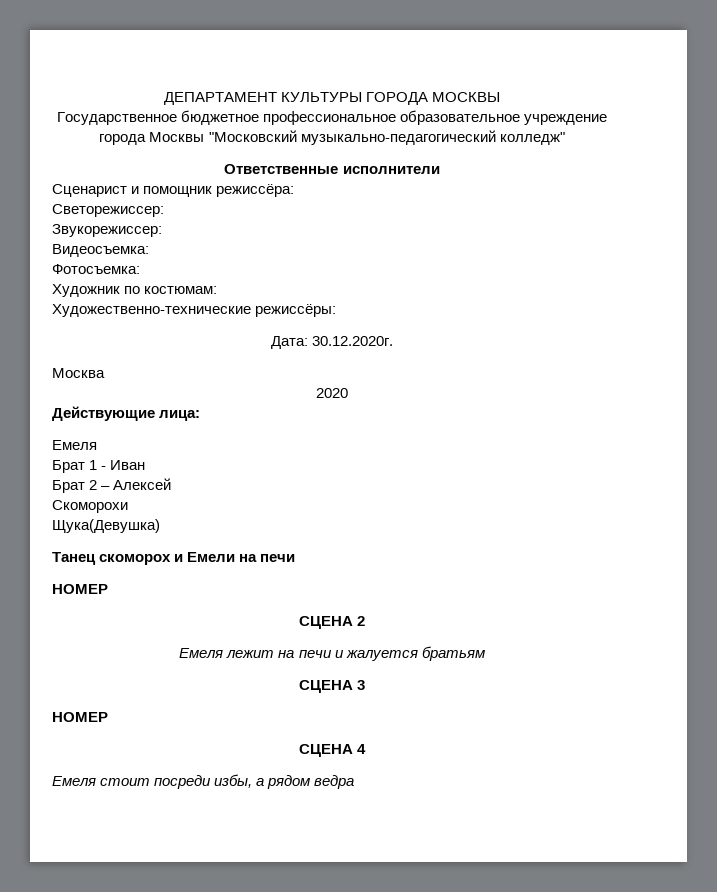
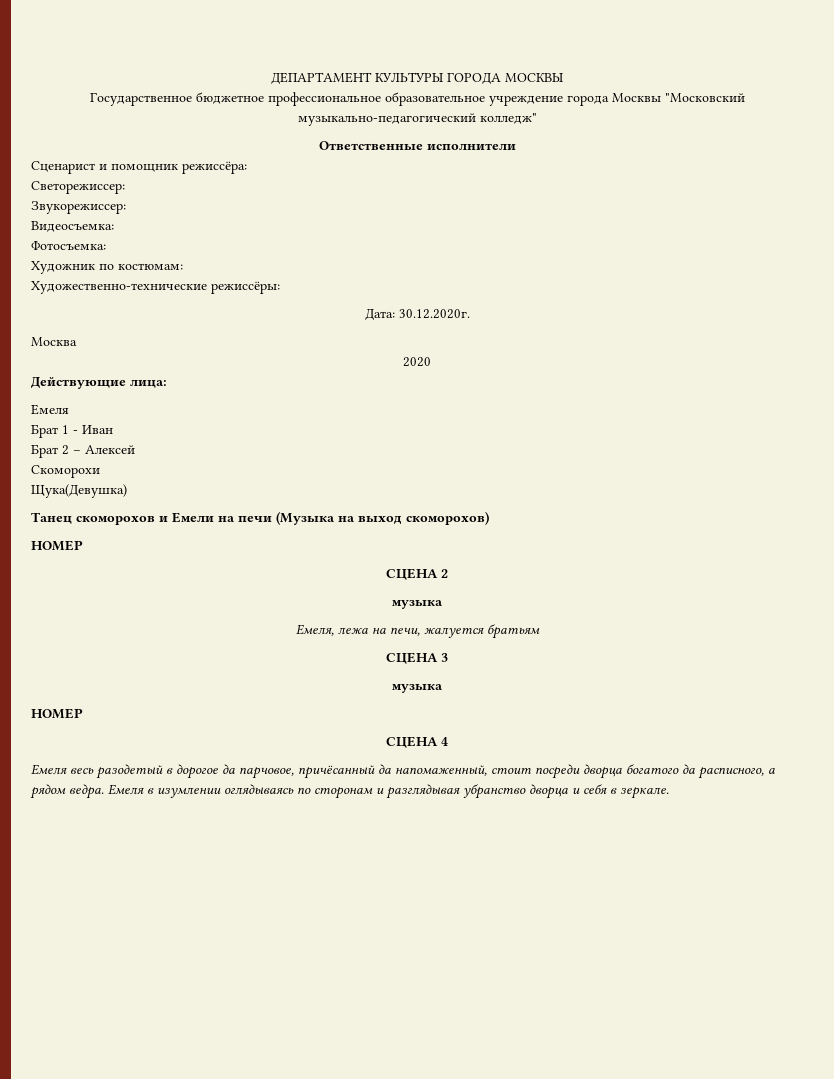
- Танец скоморох и Емели на печи
+ Танец скоморохов и Емели на печи (Музыка на выход скоморохов)
  СЦЕНА 2
- Емеля лежит на печи и жалуется братьям
+ музыка
+ Емеля, лежа на печи, жалуется братьям
  СЦЕНА 3
+ музыка
- Емеля стоит посреди избы, а рядом ведра
+ Емеля весь разодетый в дорогое да парчовое, причёсанный да напомаженный, стоит посреди дворца богатого да расписного, а рядом ведра. Емеля в изумлении оглядываясь по сторонам и разглядывая убранство дворца и себя в зеркале.

